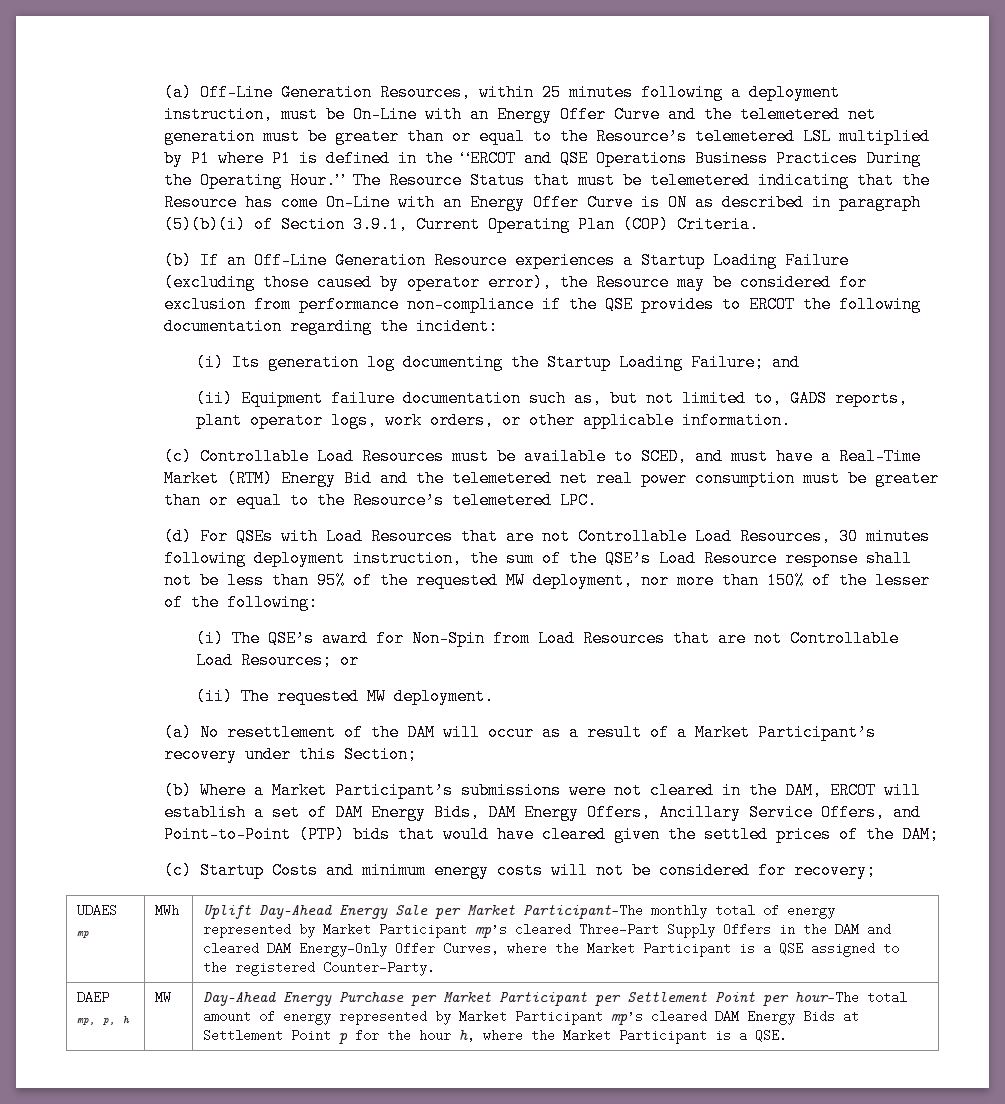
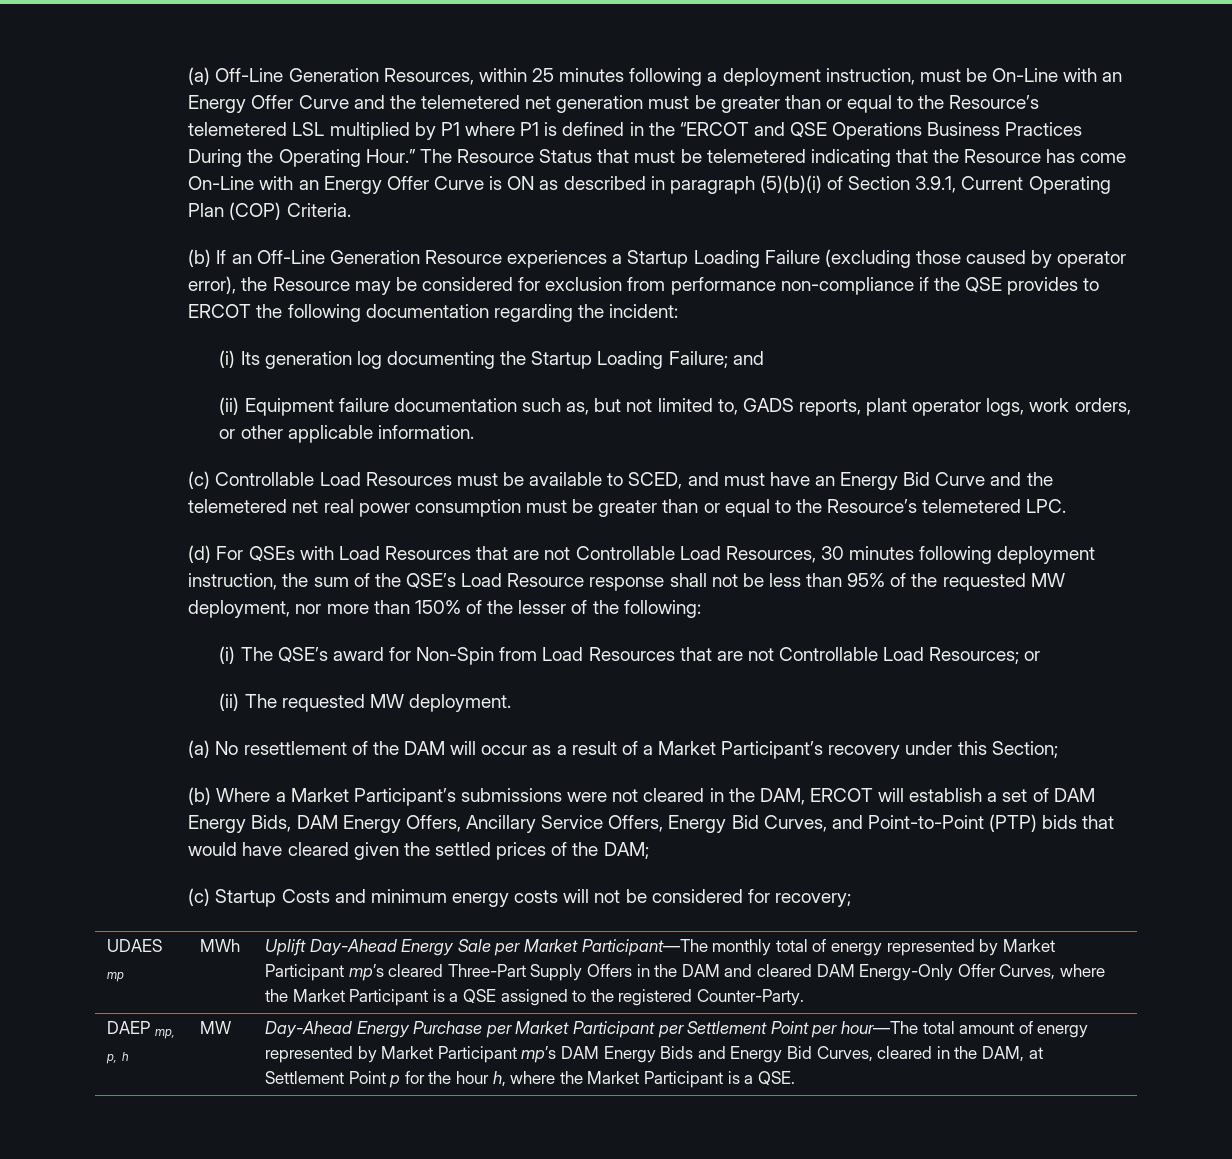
- (c) Controllable Load Resources must be available to SCED, and must have a Real-Time Market (RTM) Energy Bid and the telemetered net real power consumption must be greater than or equal to the Resource’s telemetered LPC.
+ (c) Controllable Load Resources must be available to SCED, and must have an Energy Bid Curve and the telemetered net real power consumption must be greater than or equal to the Resource’s telemetered LPC.
- (b) Where a Market Participant’s submissions were not cleared in the DAM, ERCOT will establish a set of DAM Energy Bids, DAM Energy Offers, Ancillary Service Offers, and Point-to-Point (PTP) bids that would have cleared given the settled prices of the DAM;
+ (b) Where a Market Participant’s submissions were not cleared in the DAM, ERCOT will establish a set of DAM Energy Bids, DAM Energy Offers, Ancillary Service Offers, Energy Bid Curves, and Point-to-Point (PTP) bids that would have cleared given the settled prices of the DAM;
- Day-Ahead Energy Purchase per Market Participant per Settlement Point per hour—The total amount of energy represented by Market Participant mp’s cleared DAM Energy Bids at Settlement Point p for the hour h, where the Market Participant is a QSE.
+ Day-Ahead Energy Purchase per Market Participant per Settlement Point per hour—The total amount of energy represented by Market Participant mp’s DAM Energy Bids and Energy Bid Curves, cleared in the DAM, at Settlement Point p for the hour h, where the Market Participant is a QSE.

